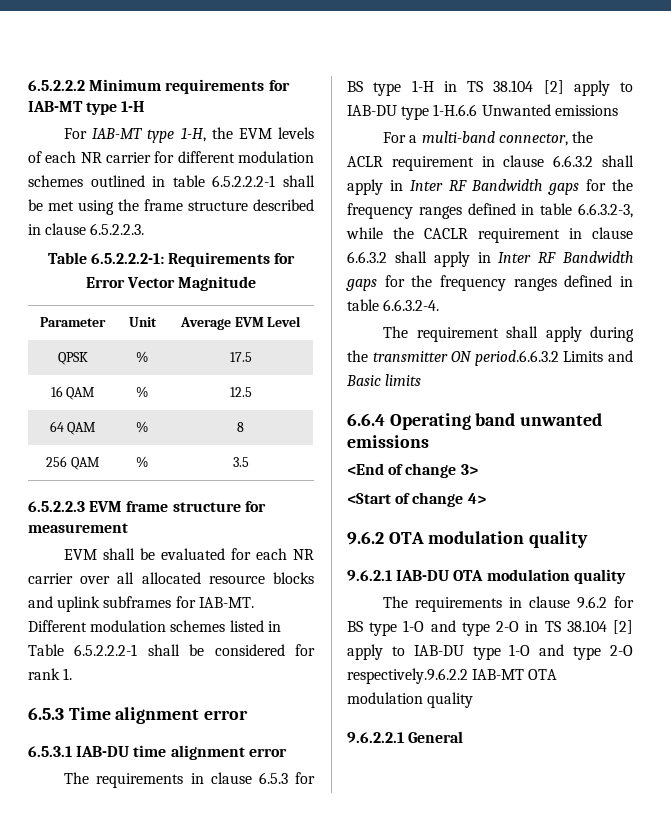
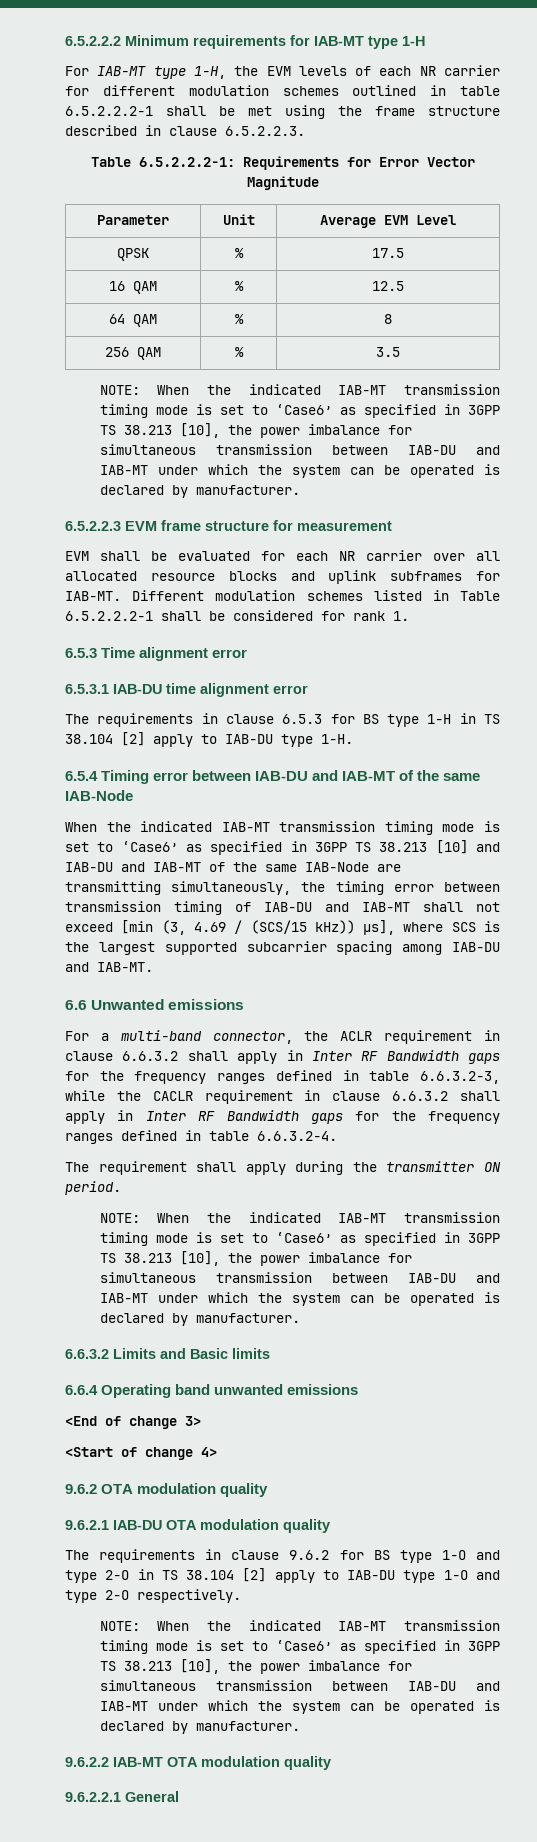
  256 QAM | % | 3.5
+ NOTE: When the indicated IAB-MT transmission timing mode is set to ‘Case6’ as specified in 3GPP TS 38.213 [10], the power imbalance for simultaneous transmission between IAB-DU and IAB-MT under which the system can be operated is declared by manufacturer.
- The requirements in clause 6.5.3 for BS type 1-H in TS 38.104 [2] apply to IAB-DU type 1-H.6.6 Unwanted emissions
+ The requirements in clause 6.5.3 for BS type 1-H in TS 38.104 [2] apply to IAB-DU type 1-H.
+ 6.5.4 Timing error between IAB-DU and IAB-MT of the same IAB-Node
+ When the indicated IAB-MT transmission timing mode is set to ‘Case6’ as specified in 3GPP TS 38.213 [10] and IAB-DU and IAB-MT of the same IAB-Node are transmitting simultaneously, the timing error between transmission timing of IAB-DU and IAB-MT shall not exceed [min (3, 4.69 / (SCS/15 kHz)) µs], where SCS is the largest supported subcarrier spacing among IAB-DU and IAB-MT.
+ 6.6 Unwanted emissions
- The requirement shall apply during the transmitter ON period.6.6.3.2 Limits and Basic limits
+ The requirement shall apply during the transmitter ON period.
+ NOTE: When the indicated IAB-MT transmission timing mode is set to ‘Case6’ as specified in 3GPP TS 38.213 [10], the power imbalance for simultaneous transmission between IAB-DU and IAB-MT under which the system can be operated is declared by manufacturer.
+ 6.6.3.2 Limits and Basic limits
- The requirements in clause 9.6.2 for BS type 1-O and type 2-O in TS 38.104 [2] apply to IAB-DU type 1-O and type 2-O respectively.9.6.2.2 IAB-MT OTA modulation quality
+ The requirements in clause 9.6.2 for BS type 1-O and type 2-O in TS 38.104 [2] apply to IAB-DU type 1-O and type 2-O respectively.
+ NOTE: When the indicated IAB-MT transmission timing mode is set to ‘Case6’ as specified in 3GPP TS 38.213 [10], the power imbalance for simultaneous transmission between IAB-DU and IAB-MT under which the system can be operated is declared by manufacturer.
+ 9.6.2.2 IAB-MT OTA modulation quality

